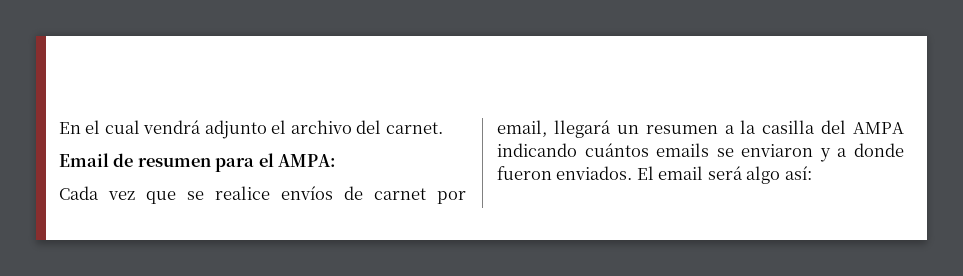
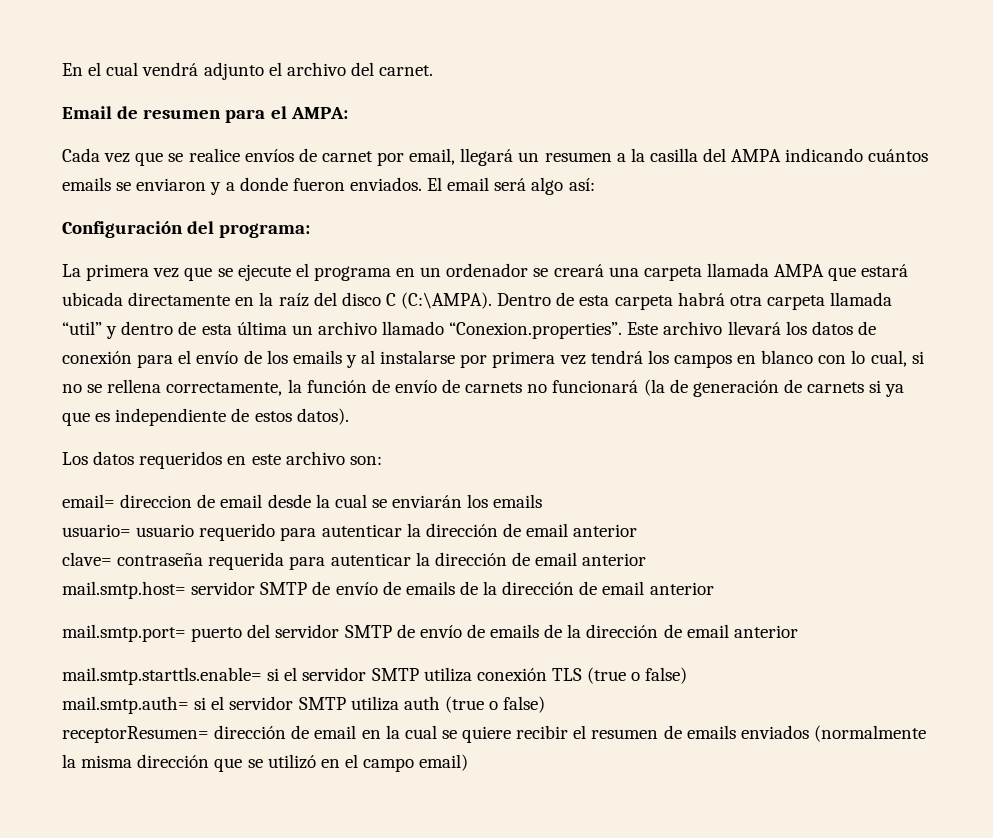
+ Configuración del programa:
+ La primera vez que se ejecute el programa en un ordenador se creará una carpeta llamada AMPA que estará ubicada directamente en la raíz del disco C (C:\AMPA). Dentro de esta carpeta habrá otra carpeta llamada “util” y dentro de esta última un archivo llamado “Conexion.properties”. Este archivo llevará los datos de conexión para el envío de los emails y al instalarse por primera vez tendrá los campos en blanco con lo cual, si no se rellena correctamente, la función de envío de carnets no funcionará (la de generación de carnets si ya que es independiente de estos datos).
+ Los datos requeridos en este archivo son:
+ email= direccion de email desde la cual se enviarán los emails
+ usuario= usuario requerido para autenticar la dirección de email anterior
+ clave= contraseña requerida para autenticar la dirección de email anterior
+ mail.smtp.host= servidor SMTP de envío de emails de la dirección de email anterior
+ mail.smtp.port= puerto del servidor SMTP de envío de emails de la dirección de email anterior
+ mail.smtp.starttls.enable= si el servidor SMTP utiliza conexión TLS (true o false)
+ mail.smtp.auth= si el servidor SMTP utiliza auth (true o false)
+ receptorResumen= dirección de email en la cual se quiere recibir el resumen de emails enviados (normalmente la misma dirección que se utilizó en el campo email)

